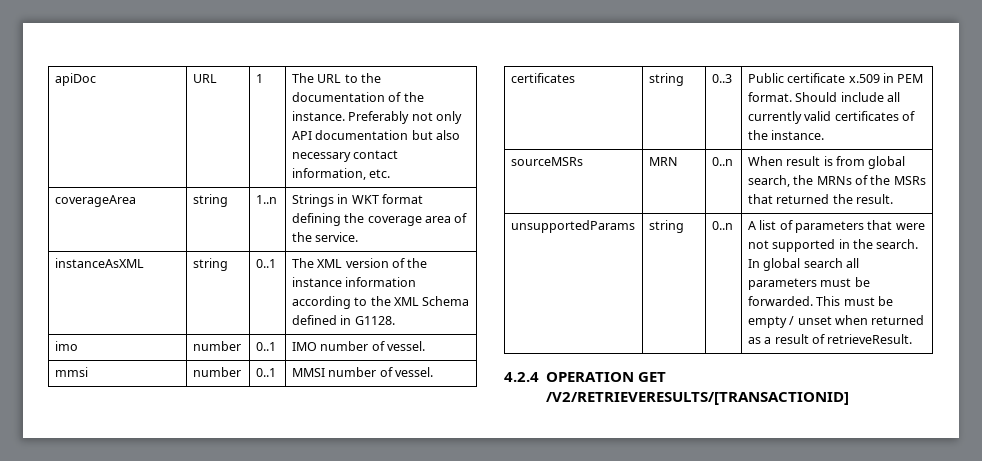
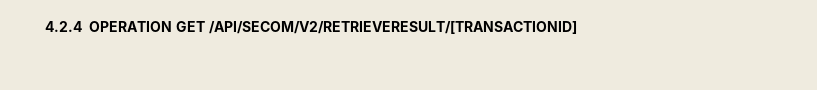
- apiDoc | URL | 1 | The URL to the documentation of the instance. Preferably not only API documentation but also necessary contact information, etc.
- coverageArea | string | 1..n | Strings in WKT format defining the coverage area of the service.
- instanceAsXML | string | 0..1 | The XML version of the instance information according to the XML Schema defined in G1128.
- imo | number | 0..1 | IMO number of vessel.
- mmsi | number | 0..1 | MMSI number of vessel.
- certificates | string | 0..3 | Public certificate x.509 in PEM format. Should include all currently valid certificates of the instance.
- sourceMSRs | MRN | 0..n | When result is from global search, the MRNs of the MSRs that returned the result.
- unsupportedParams | string | 0..n | A list of parameters that were not supported in the search. In global search all parameters must be forwarded. This must be empty / unset when returned as a result of retrieveResult.
- 4.2.4 OPERATION GET /V2/RETRIEVERESULTS/[TRANSACTIONID]
+ 4.2.4 OPERATION GET /API/SECOM/V2/RETRIEVERESULT/[TRANSACTIONID]

